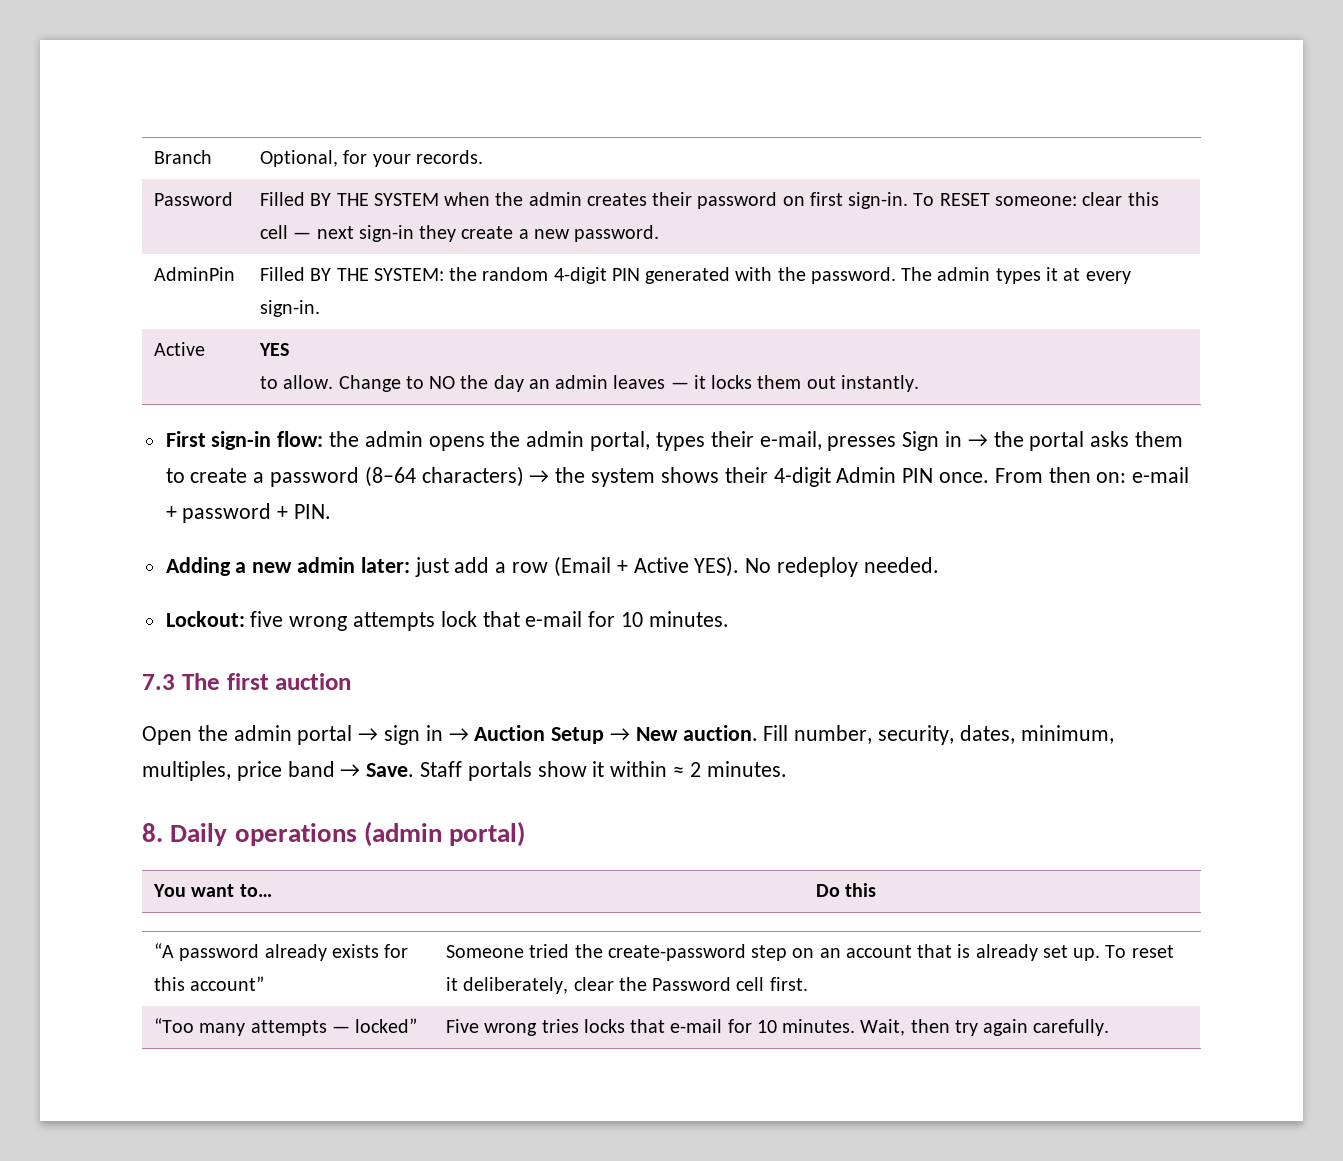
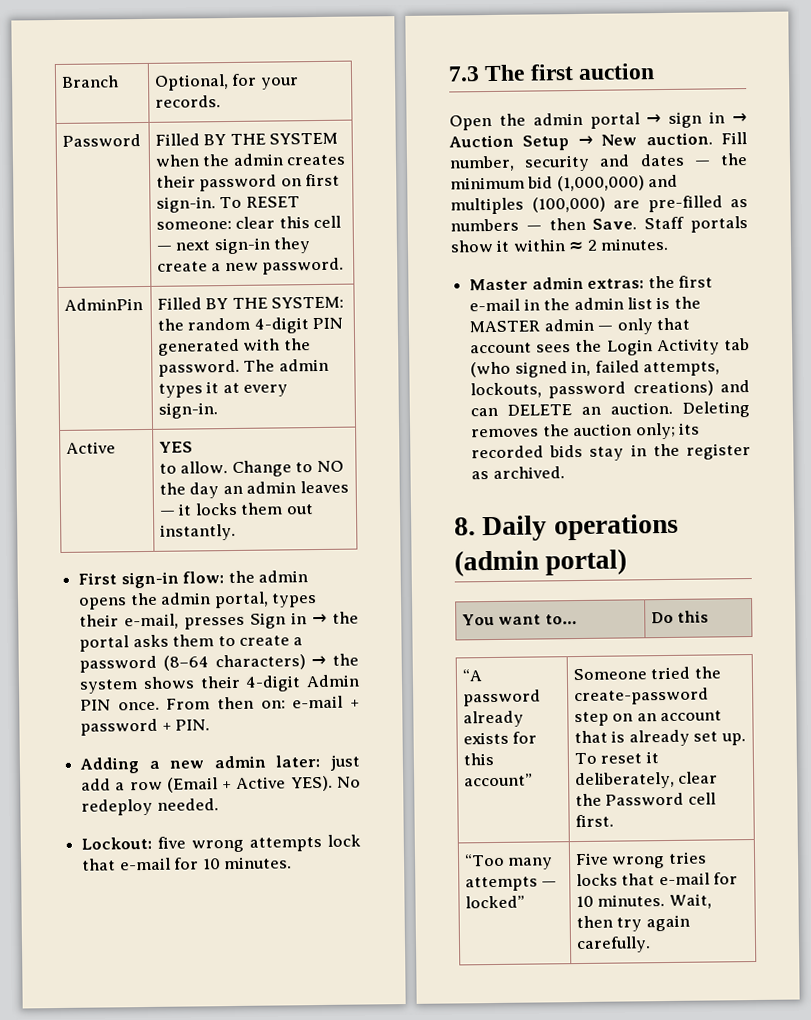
- Fill number, security, dates, minimum, multiples, price band → Save.
+ Fill number, security and dates — the minimum bid (1,000,000) and multiples (100,000) are pre-filled as numbers — then Save.
+ Master admin extras: the first e-mail in the admin list is the MASTER admin — only that account sees the Login Activity tab (who signed in, failed attempts, lockouts, password creations) and can DELETE an auction. Deleting removes the auction only; its recorded bids stay in the register as archived.

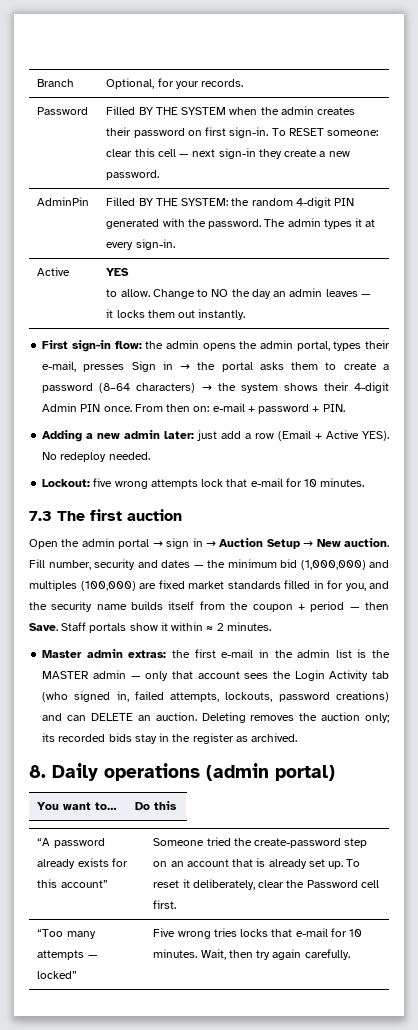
- Fill number, security and dates — the minimum bid (1,000,000) and multiples (100,000) are pre-filled as numbers — then Save.
+ Fill number, security and dates — the minimum bid (1,000,000) and multiples (100,000) are fixed market standards filled in for you, and the security name builds itself from the coupon + period — then Save.

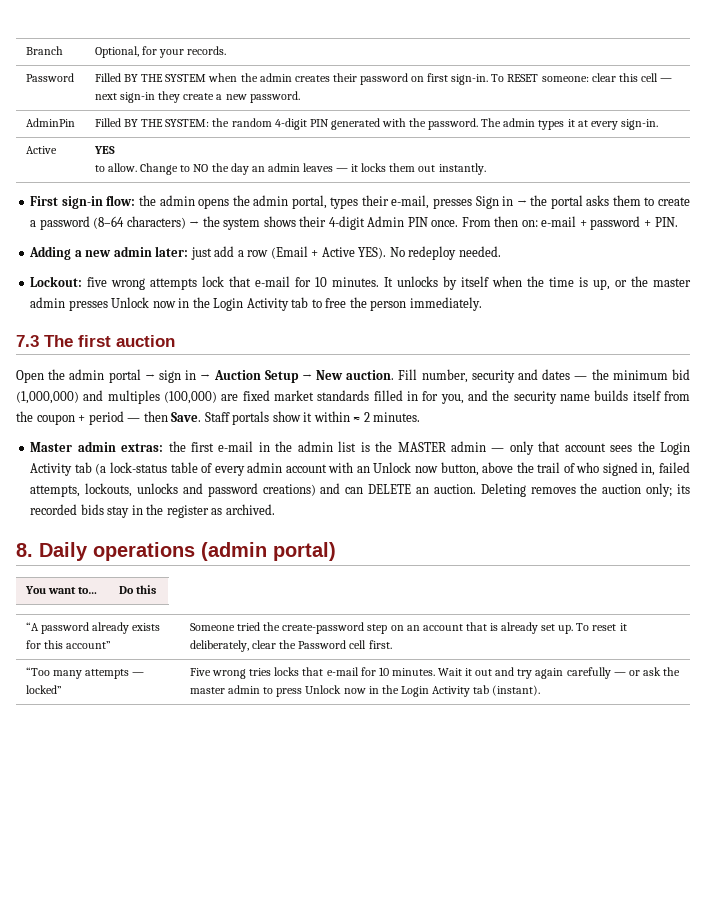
+ It unlocks by itself when the time is up, or the master admin presses Unlock now in the Login Activity tab to free the person immediately.
- Master admin extras: the first e-mail in the admin list is the MASTER admin — only that account sees the Login Activity tab (who signed in, failed attempts, lockouts, password creations) and can DELETE an auction.
+ Master admin extras: the first e-mail in the admin list is the MASTER admin — only that account sees the Login Activity tab (a lock-status table of every admin account with an Unlock now button, above the trail of who signed in, failed attempts, lockouts, unlocks and password creations) and can DELETE an auction.
- “Too many attempts — locked” | Five wrong tries locks that e-mail for 10 minutes. Wait, then try again carefully.
+ “Too many attempts — locked” | Five wrong tries locks that e-mail for 10 minutes. Wait it out and try again carefully — or ask the master admin to press Unlock now in the Login Activity tab (instant).

